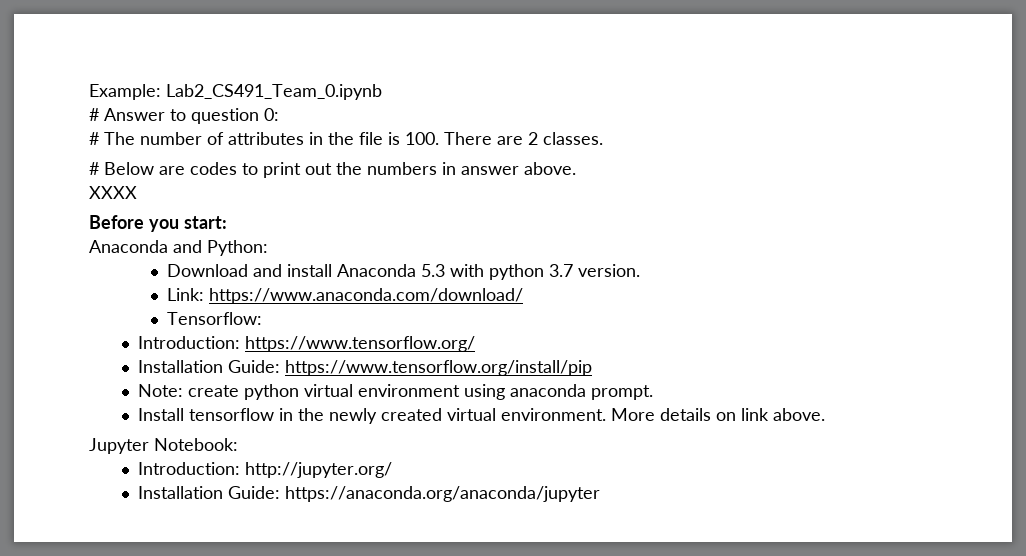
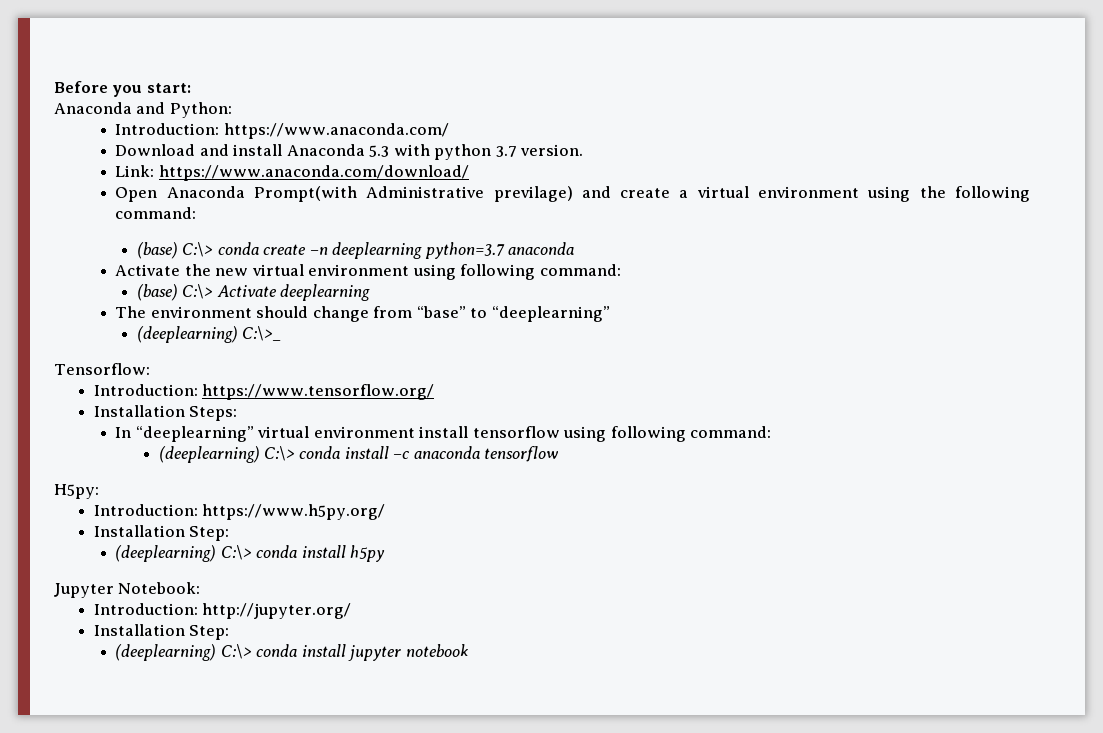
- Example: Lab2_CS491_Team_0.ipynb
- # Answer to question 0:
- # The number of attributes in the file is 100. There are 2 classes.
- # Below are codes to print out the numbers in answer above.
- XXXX
+ Introduction: https://www.anaconda.com/
+ Open Anaconda Prompt(with Administrative previlage) and create a virtual environment using the following command:
+ (base) C:\> conda create –n deeplearning python=3.7 anaconda
+ Activate the new virtual environment using following command:
+ (base) C:\> Activate deeplearning
+ The environment should change from “base” to “deeplearning”
+ (deeplearning) C:\>_
  Tensorflow:
  Introduction: https://www.tensorflow.org/
- Installation Guide: https://www.tensorflow.org/install/pip
- Note: create python virtual environment using anaconda prompt.
- Install tensorflow in the newly created virtual environment. More details on link above.
+ Installation Steps:
+ In “deeplearning” virtual environment install tensorflow using following command:
+ (deeplearning) C:\> conda install –c anaconda tensorflow
+ H5py:
+ Introduction: https://www.h5py.org/
+ Installation Step:
+ (deeplearning) C:\> conda install h5py
  Introduction: http://jupyter.org/
- Installation Guide: https://anaconda.org/anaconda/jupyter
+ Installation Step:
+ (deeplearning) C:\> conda install jupyter notebook

